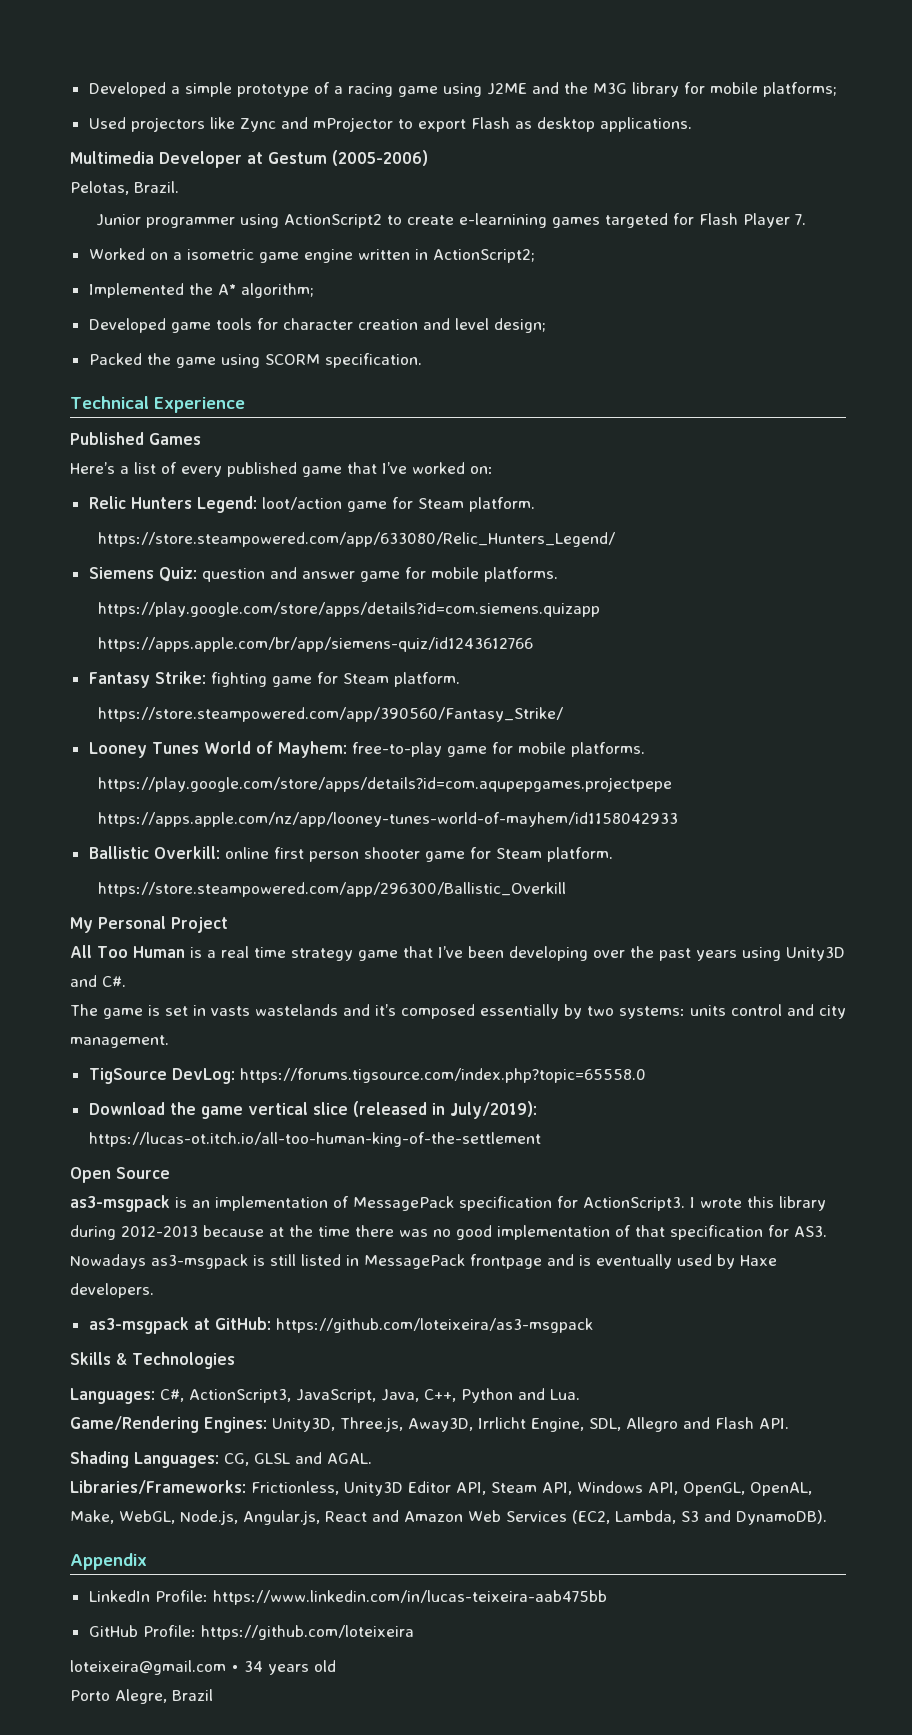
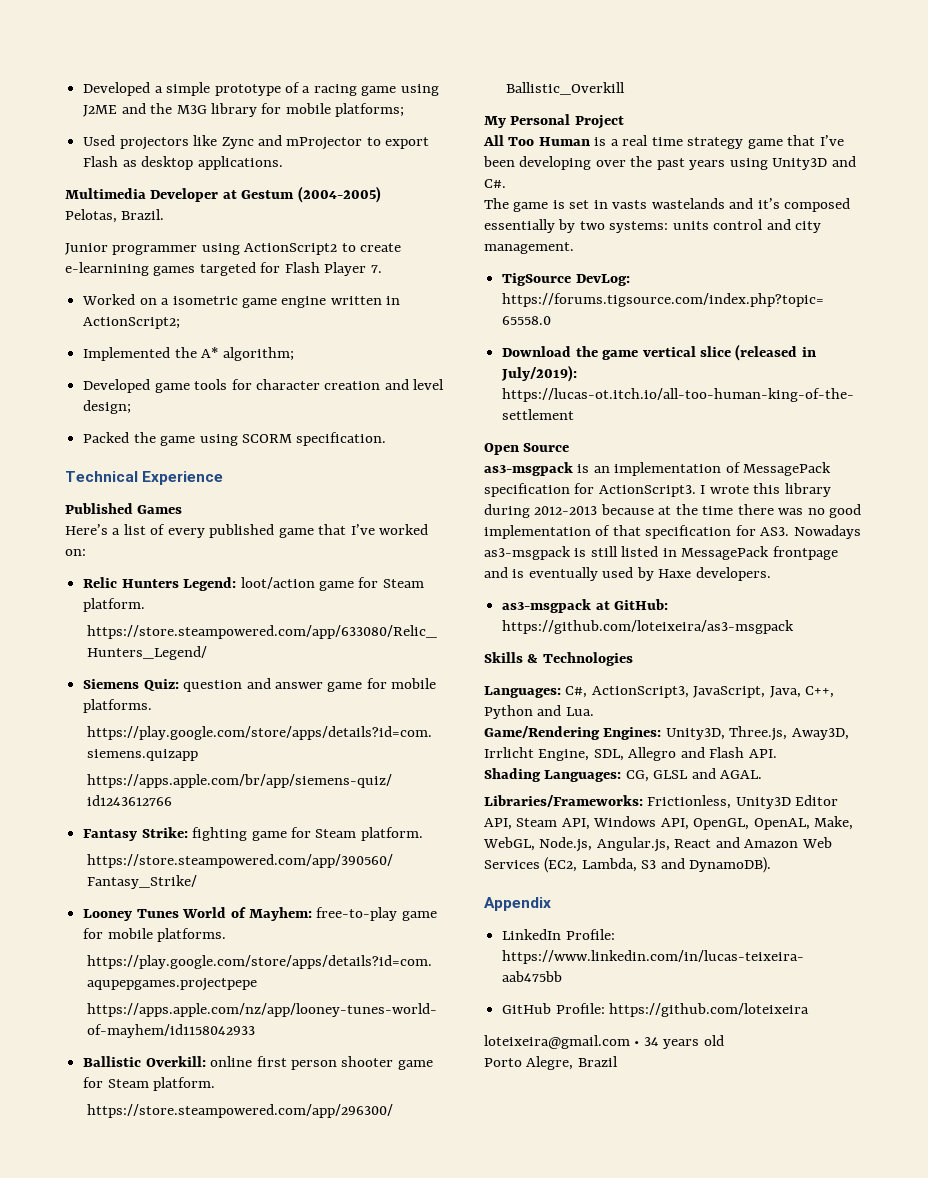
- Multimedia Developer at Gestum (2005-2006)
+ Multimedia Developer at Gestum (2004-2005)

